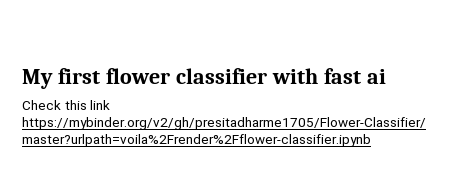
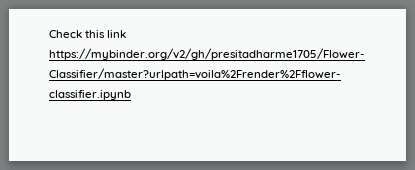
- My first flower classifier with fast ai

